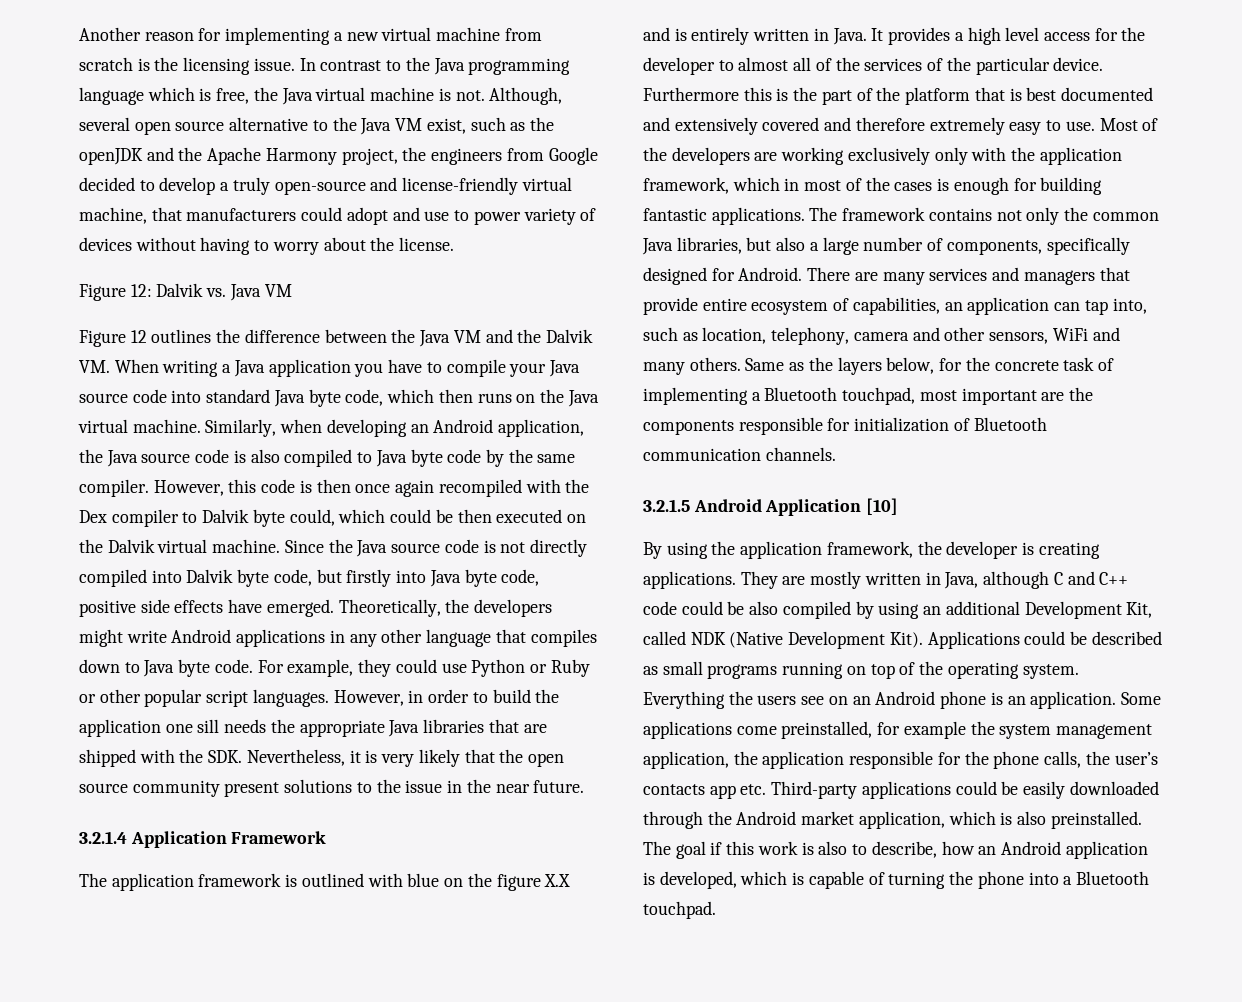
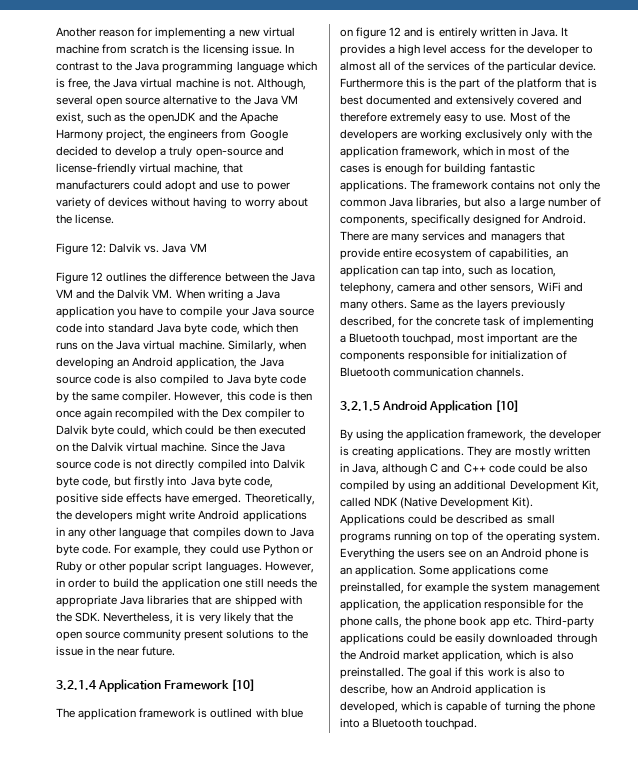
- However, in order to build the application one sill needs the appropriate Java libraries that are shipped with the SDK. Nevertheless, it is very likely that the open source community present solutions to the issue in the near future.
+ However, in order to build the application one still needs the appropriate Java libraries that are shipped with the SDK. Nevertheless, it is very likely that the open source community present solutions to the issue in the near future.
- 3.2.1.4 Application Framework
+ 3.2.1.4 Application Framework [10]
- The application framework is outlined with blue on the figure X.X and is entirely written in Java.
+ The application framework is outlined with blue on figure 12 and is entirely written in Java.
- Same as the layers below, for the concrete task of implementing a Bluetooth touchpad, most important are the components responsible for initialization of Bluetooth communication channels.
+ Same as the layers previously described, for the concrete task of implementing a Bluetooth touchpad, most important are the components responsible for initialization of Bluetooth communication channels.
- Some applications come preinstalled, for example the system management application, the application responsible for the phone calls, the user’s contacts app etc. Third-party applications could be easily downloaded through the Android market application, which is also preinstalled.
+ Some applications come preinstalled, for example the system management application, the application responsible for the phone calls, the phone book app etc. Third-party applications could be easily downloaded through the Android market application, which is also preinstalled.

